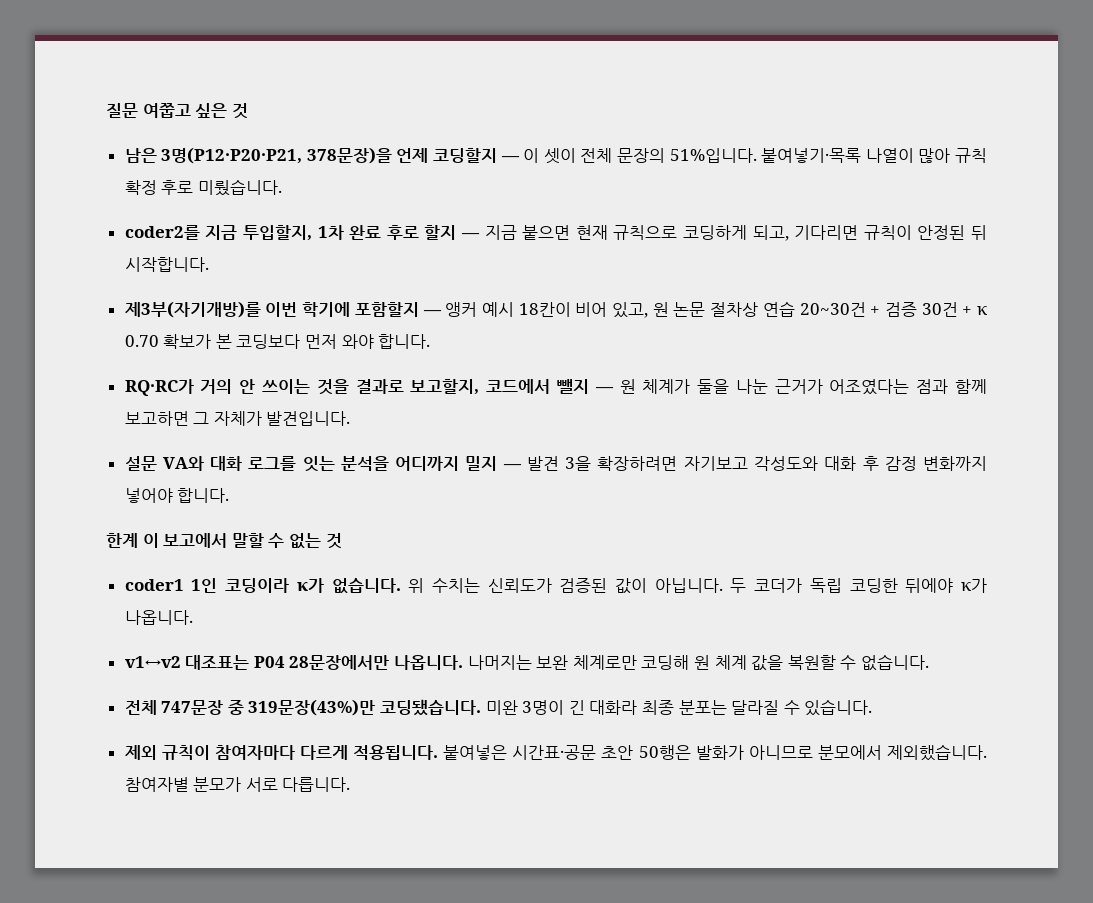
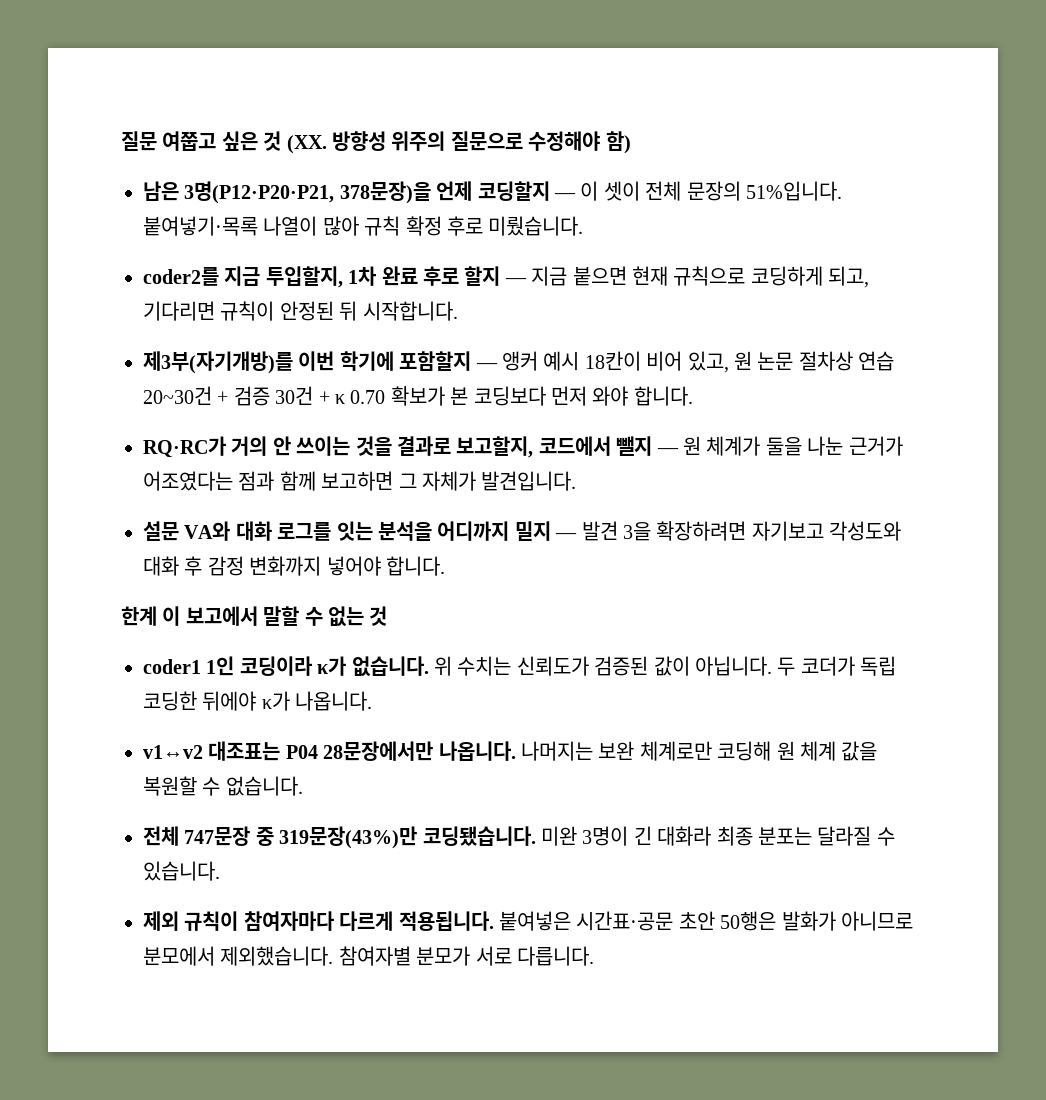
- 질문 여쭙고 싶은 것
+ 질문 여쭙고 싶은 것 (XX. 방향성 위주의 질문으로 수정해야 함)

